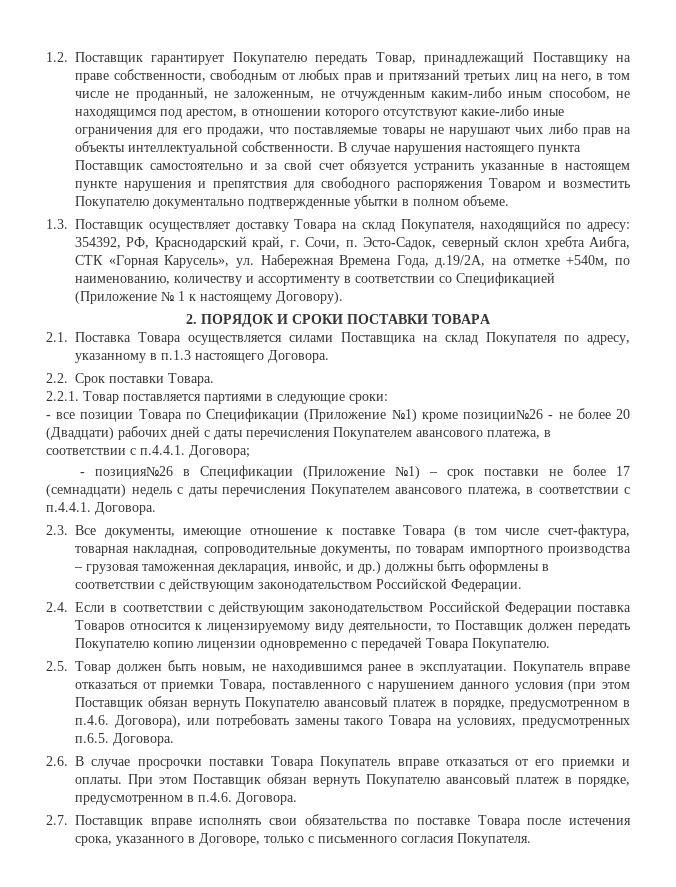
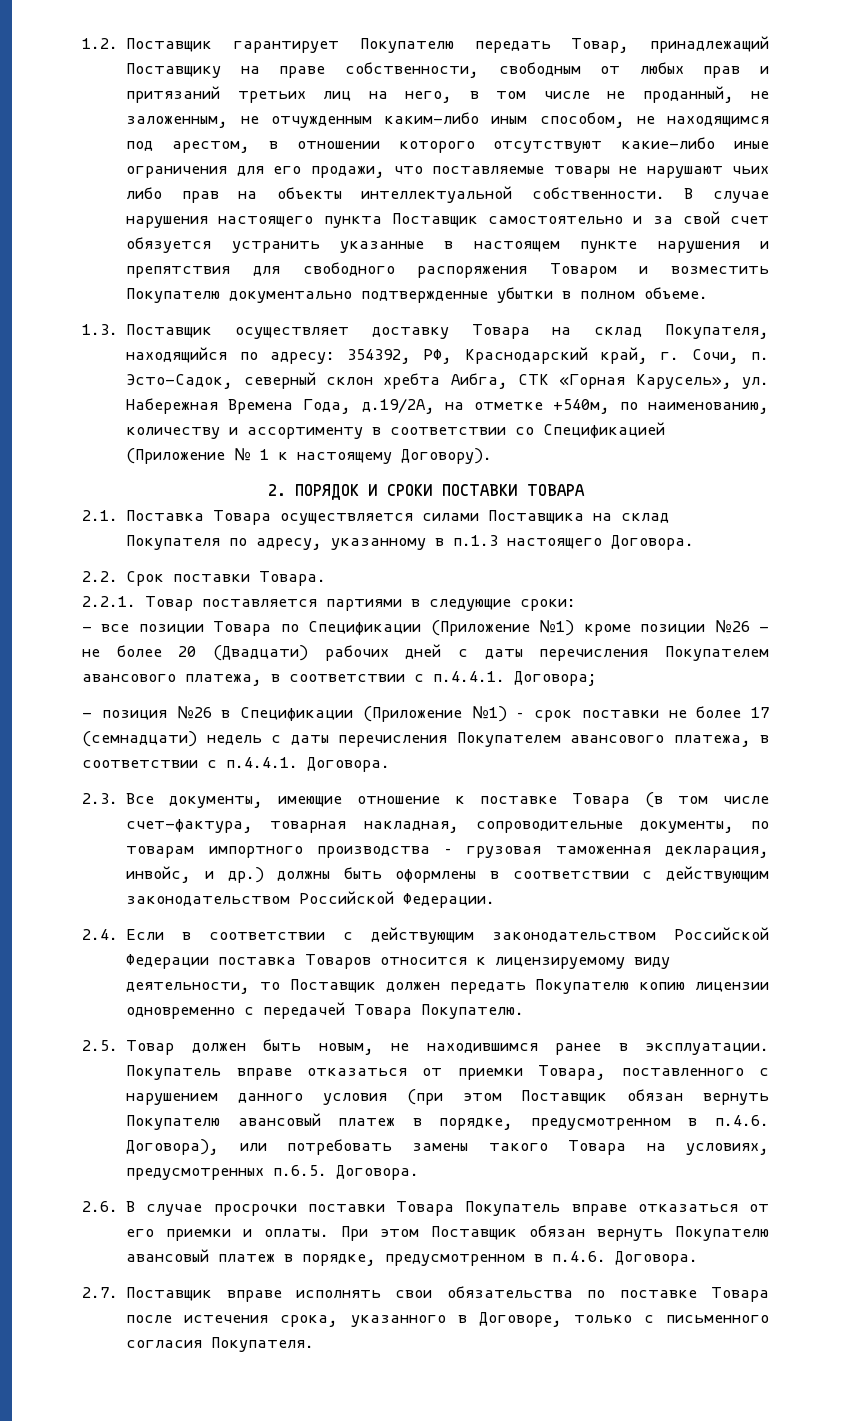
- - все позиции Товара по Спецификации (Приложение №1) кроме позиции№26 - не более 20 (Двадцати) рабочих дней с даты перечисления Покупателем авансового платежа, в соответствии с п.4.4.1. Договора;
+ - все позиции Товара по Спецификации (Приложение №1) кроме позиции №26 - не более 20 (Двадцати) рабочих дней с даты перечисления Покупателем авансового платежа, в соответствии с п.4.4.1. Договора;
- - позиция№26 в Спецификации (Приложение №1) – срок поставки не более 17 (семнадцати) недель с даты перечисления Покупателем авансового платежа, в соответствии с п.4.4.1. Договора.
+ - позиция №26 в Спецификации (Приложение №1) – срок поставки не более 17 (семнадцати) недель с даты перечисления Покупателем авансового платежа, в соответствии с п.4.4.1. Договора.

